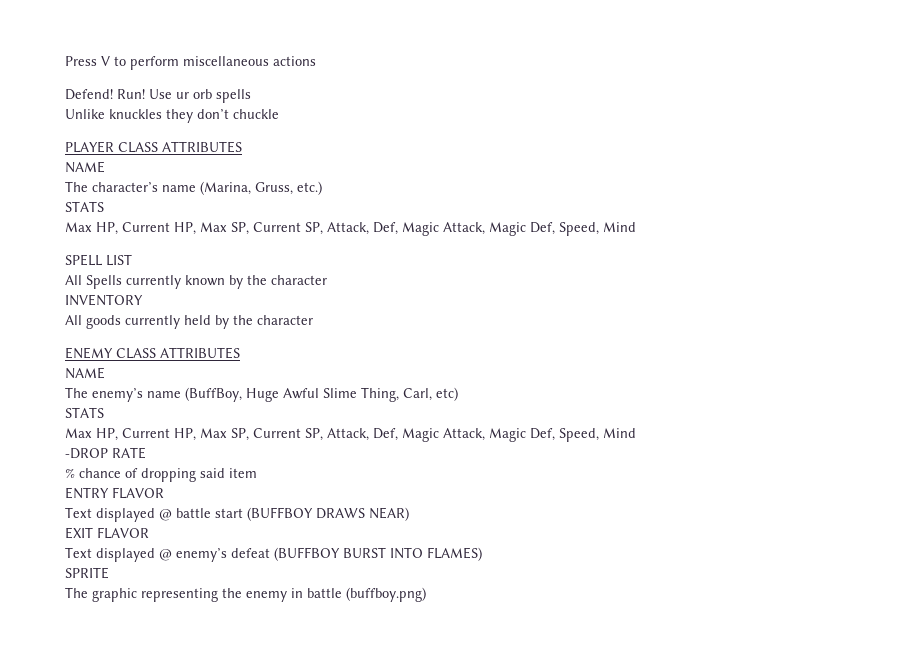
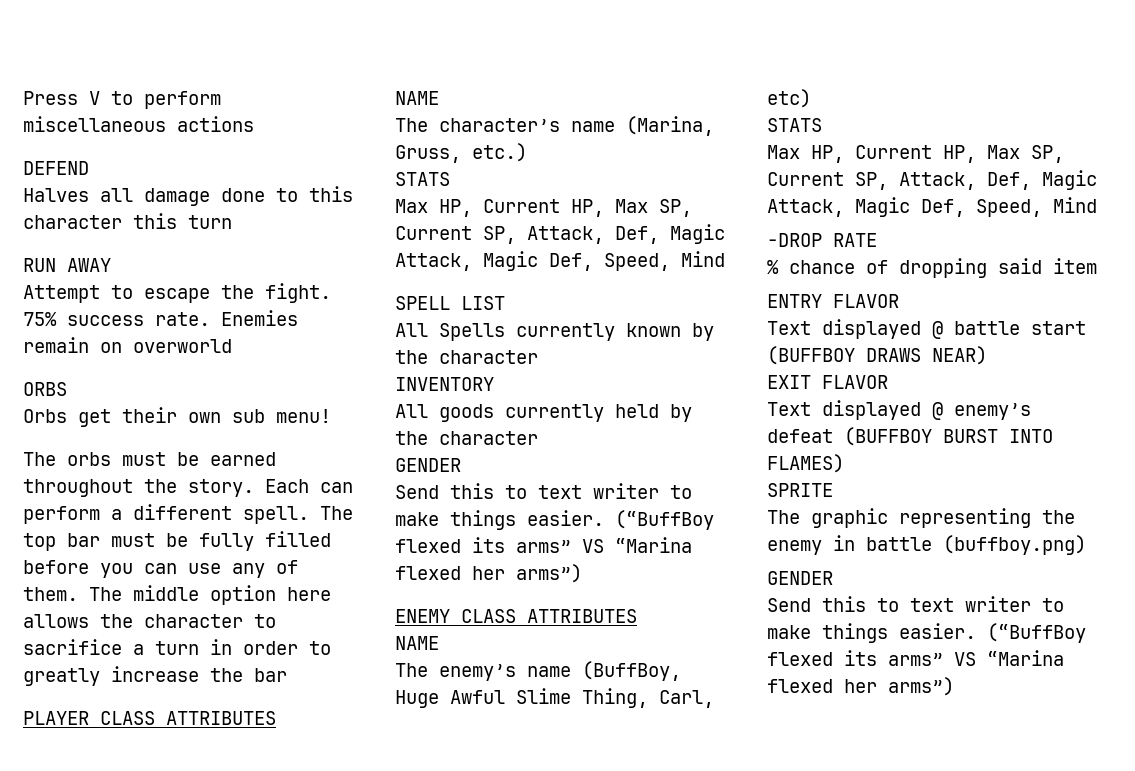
- Defend! Run! Use ur orb spells
- Unlike knuckles they don’t chuckle
+ DEFEND
+ Halves all damage done to this character this turn
+ RUN AWAY
+ Attempt to escape the fight. 75% success rate. Enemies remain on overworld
+ ORBS
+ Orbs get their own sub menu!
+ The orbs must be earned throughout the story. Each can perform a different spell. The top bar must be fully filled before you can use any of them. The middle option here allows the character to sacrifice a turn in order to greatly increase the bar
  All goods currently held by the character
+ GENDER
+ Send this to text writer to make things easier. (“BuffBoy flexed its arms” VS “Marina flexed her arms”)
  The graphic representing the enemy in battle (buffboy.png)
+ GENDER
+ Send this to text writer to make things easier. (“BuffBoy flexed its arms” VS “Marina flexed her arms”)

